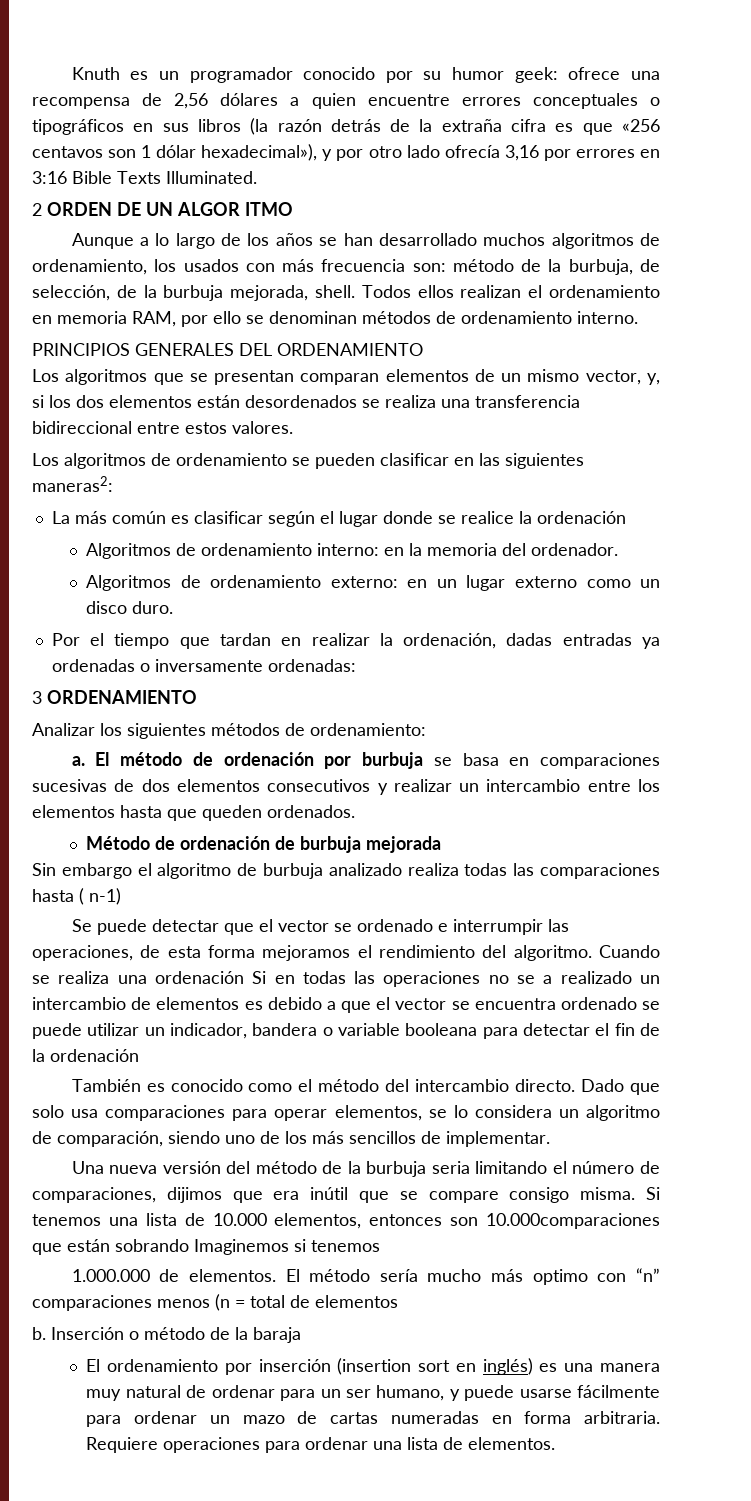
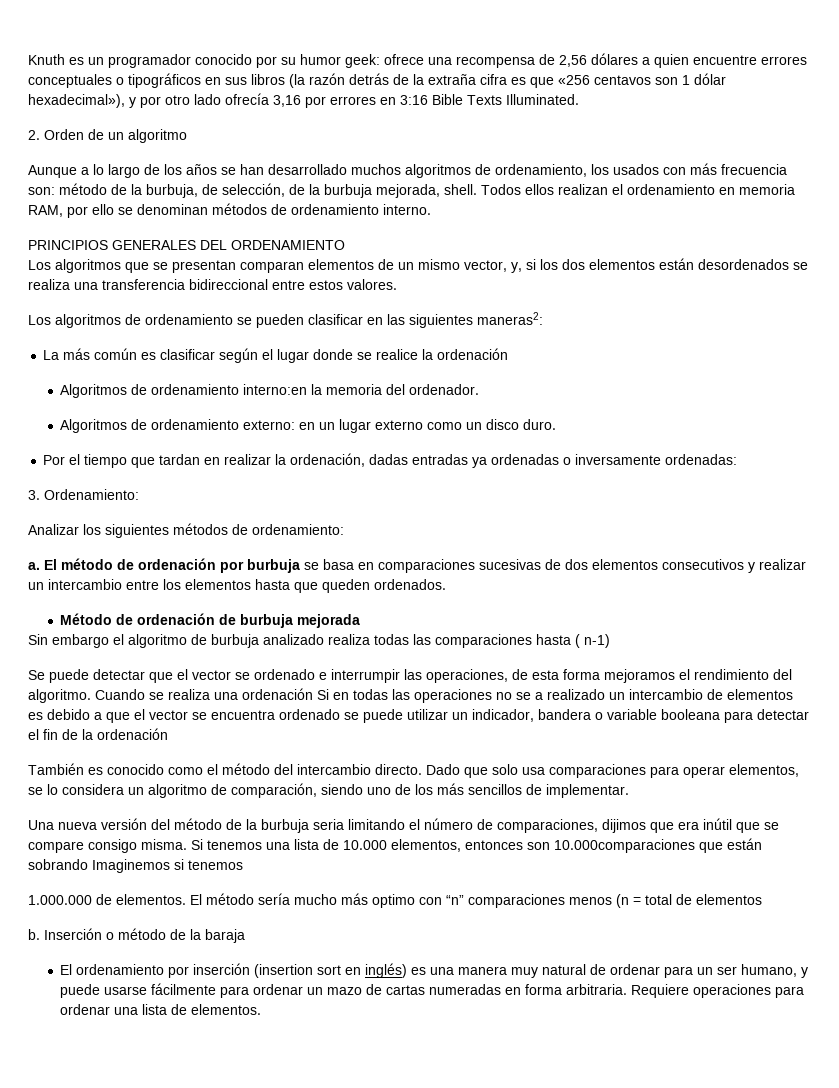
- 2 ORDEN DE UN ALGOR ITMO
+ 2. Orden de un algoritmo
- Algoritmos de ordenamiento interno: en la memoria del ordenador.
+ Algoritmos de ordenamiento interno:en la memoria del ordenador.
- 3 ORDENAMIENTO
+ 3. Ordenamiento:

